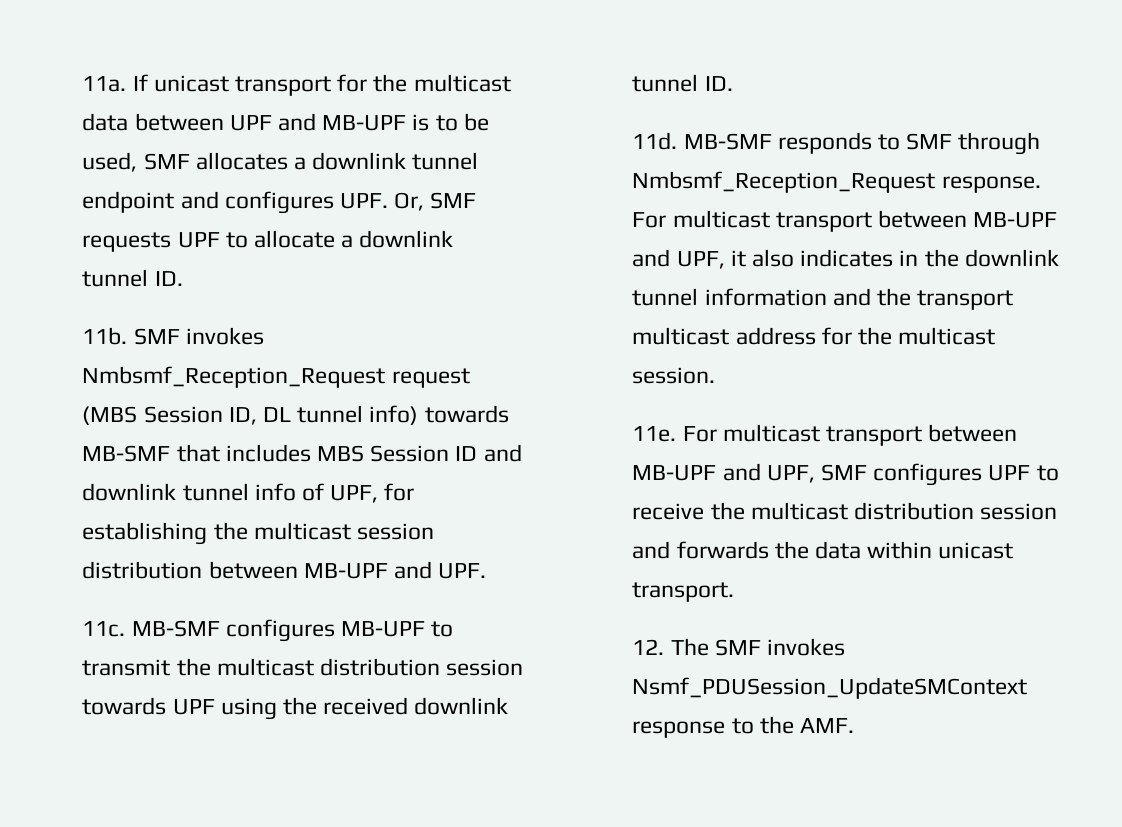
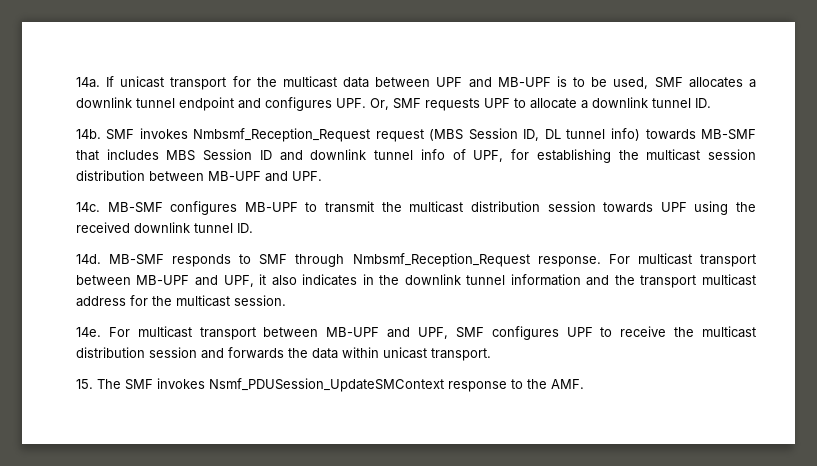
- 11a.
+ 14a.
- 11b.
+ 14b.
- 11c.
+ 14c.
- 11d.
+ 14d.
- 11e.
+ 14e.
- 12. The SMF invokes Nsmf_PDUSession_UpdateSMContext response to the AMF.
+ 15. The SMF invokes Nsmf_PDUSession_UpdateSMContext response to the AMF.

